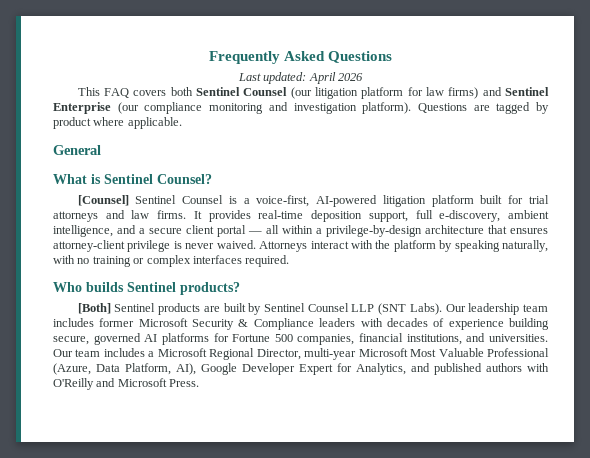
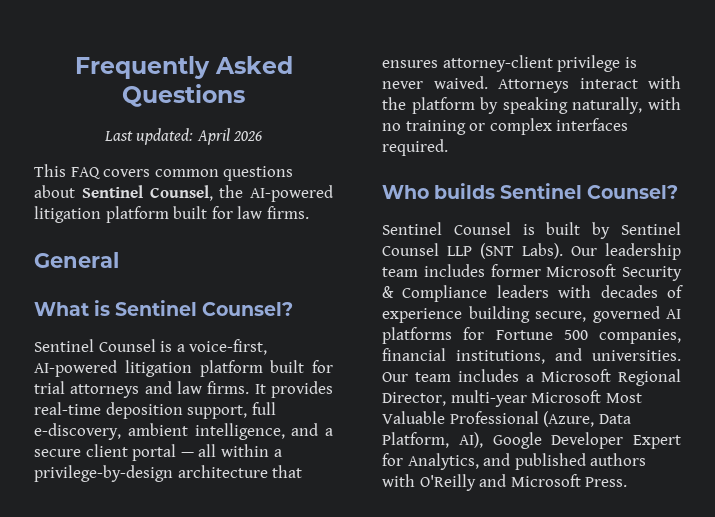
- This FAQ covers both Sentinel Counsel (our litigation platform for law firms) and Sentinel Enterprise (our compliance monitoring and investigation platform). Questions are tagged by product where applicable.
+ This FAQ covers common questions about Sentinel Counsel, the AI-powered litigation platform built for law firms.
- [Counsel] Sentinel Counsel is a voice-first, AI-powered litigation platform built for trial attorneys and law firms.
+ Sentinel Counsel is a voice-first, AI-powered litigation platform built for trial attorneys and law firms.
- Who builds Sentinel products?
- [Both] Sentinel products are built by Sentinel Counsel LLP (SNT Labs).
+ Who builds Sentinel Counsel?
+ Sentinel Counsel is built by Sentinel Counsel LLP (SNT Labs).

